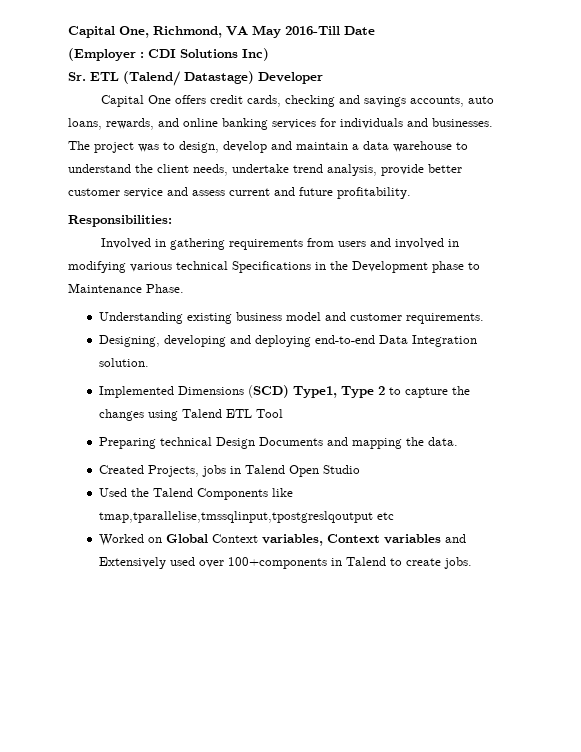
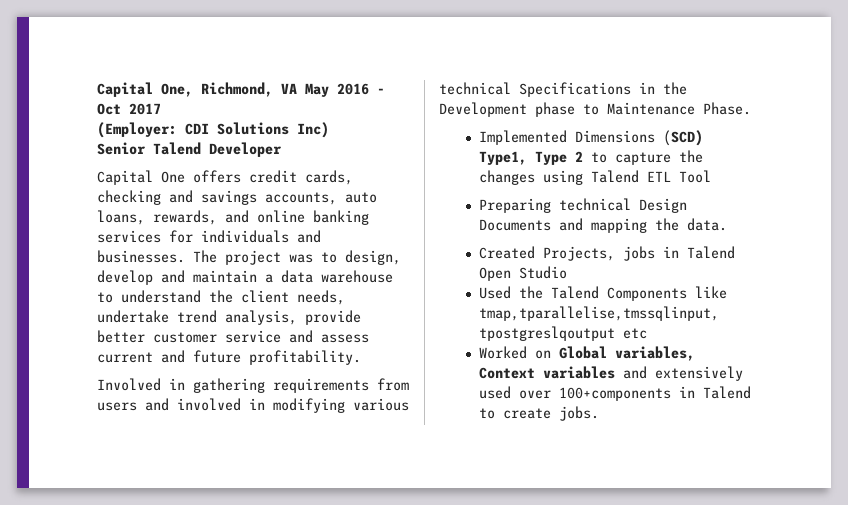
- Capital One, Richmond, VA May 2016-Till Date
- (Employer : CDI Solutions Inc)
+ Capital One, Richmond, VA May 2016 - Oct 2017
+ (Employer: CDI Solutions Inc)
- Sr. ETL (Talend/ Datastage) Developer
+ Senior Talend Developer
- Responsibilities:
- Understanding existing business model and customer requirements.
- Designing, developing and deploying end-to-end Data Integration solution.
- Worked on Global Context variables, Context variables and Extensively used over 100+components in Talend to create jobs.
+ Worked on Global variables, Context variables and extensively used over 100+components in Talend to create jobs.

